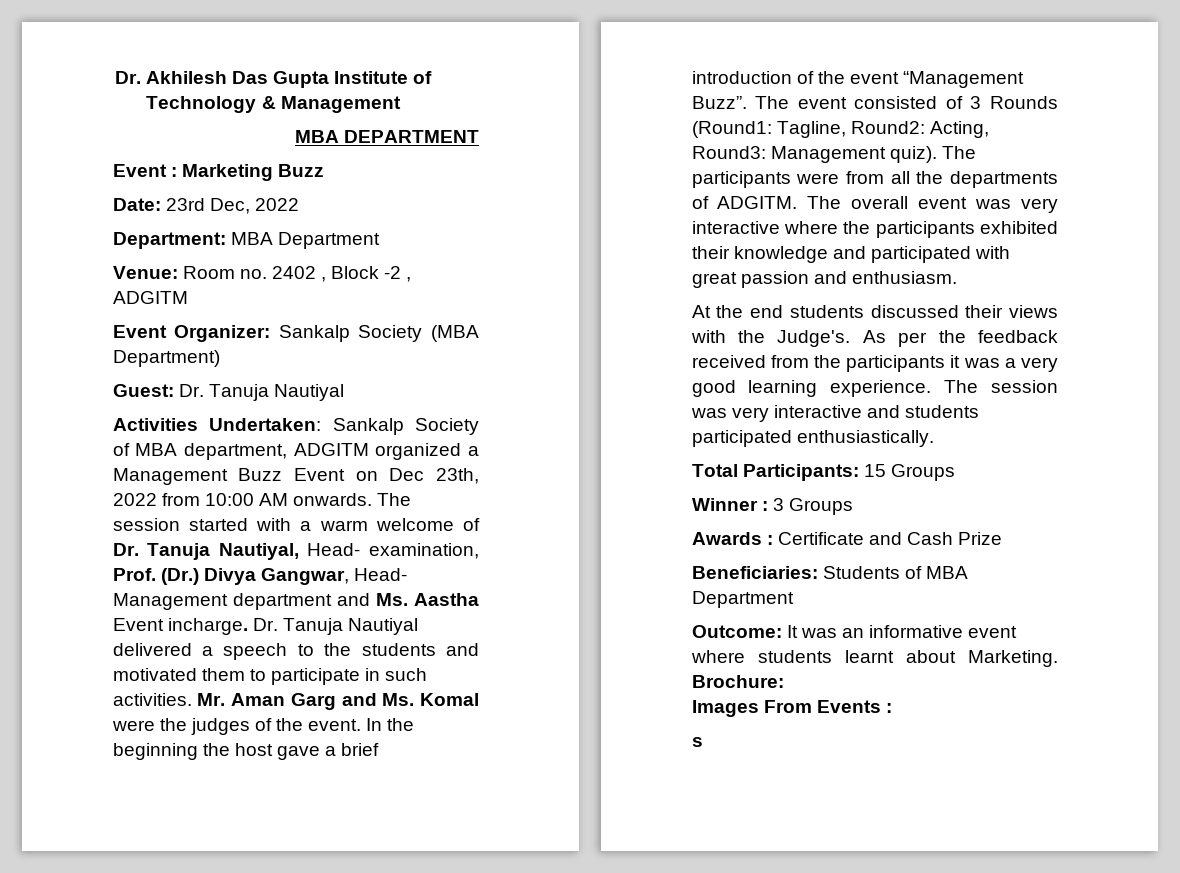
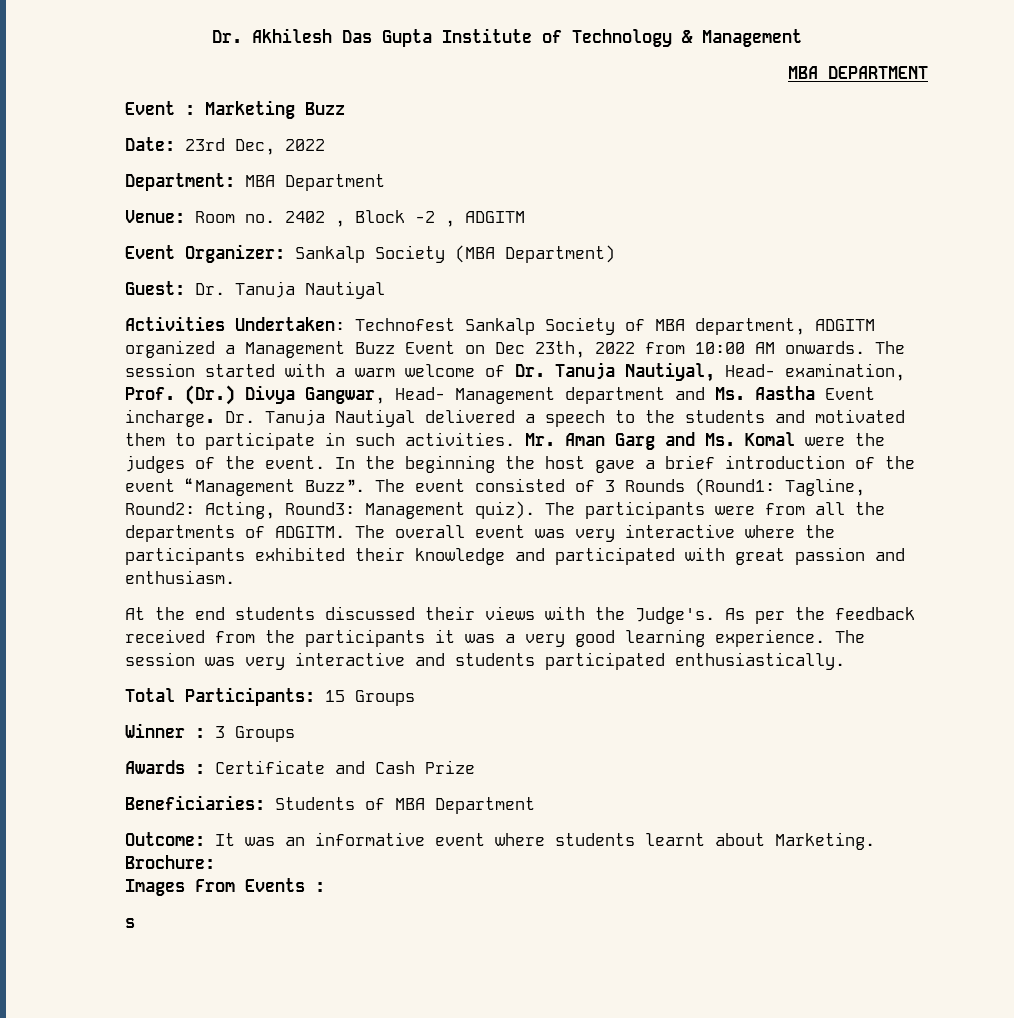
- Activities Undertaken: Sankalp Society of MBA department, ADGITM organized a Management Buzz Event on Dec 23th, 2022 from 10:00 AM onwards.
+ Activities Undertaken: Technofest Sankalp Society of MBA department, ADGITM organized a Management Buzz Event on Dec 23th, 2022 from 10:00 AM onwards.

